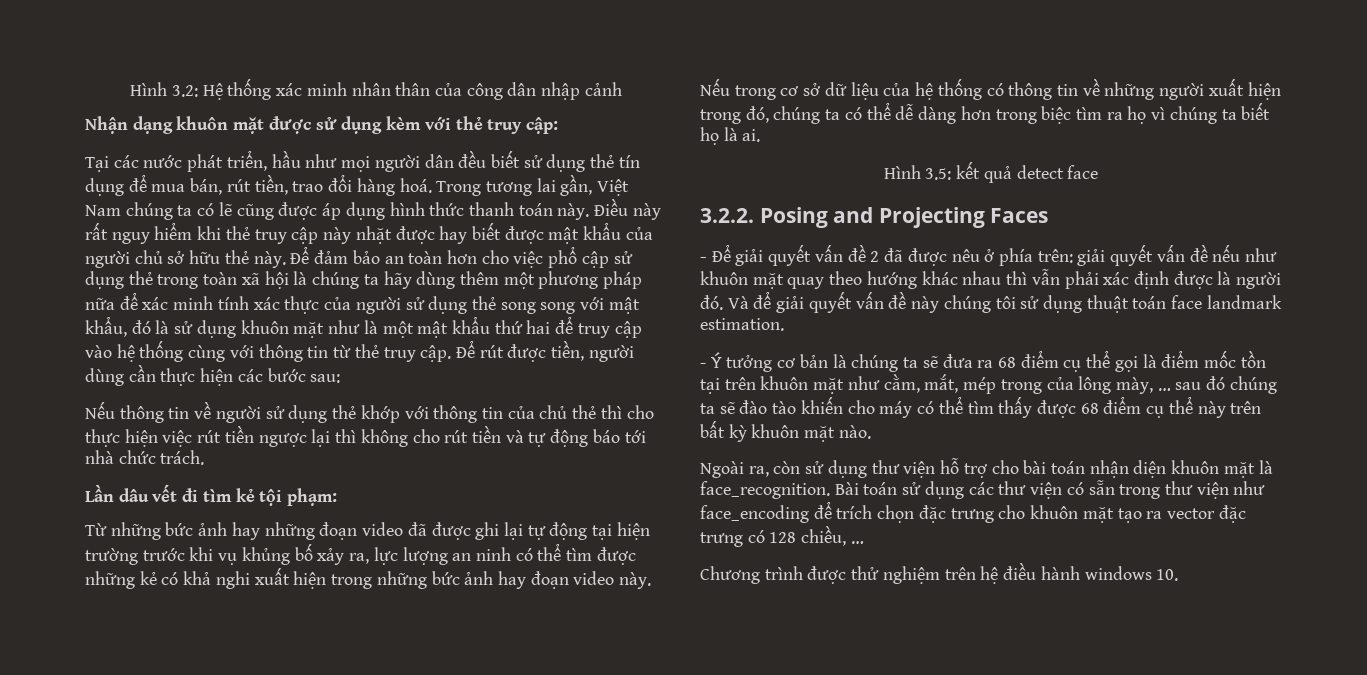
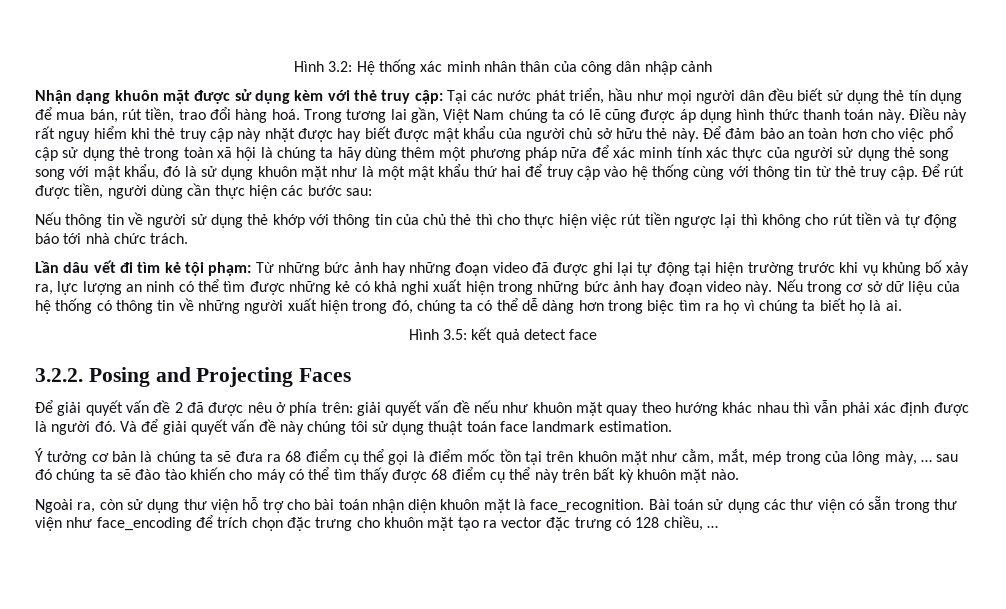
- Nhận dạng khuôn mặt được sử dụng kèm với thẻ truy cập:
- Tại các nước phát triển, hầu như mọi người dân đều biết sử dụng thẻ tín dụng để mua bán, rút tiền, trao đổi hàng hoá.
+ Nhận dạng khuôn mặt được sử dụng kèm với thẻ truy cập: Tại các nước phát triển, hầu như mọi người dân đều biết sử dụng thẻ tín dụng để mua bán, rút tiền, trao đổi hàng hoá.
- Lần dâu vết đi tìm kẻ tội phạm:
- Từ những bức ảnh hay những đoạn video đã được ghi lại tự động tại hiện trường trước khi vụ khủng bố xảy ra, lực lượng an ninh có thể tìm được những kẻ có khả nghi xuất hiện trong những bức ảnh hay đoạn video này.
+ Lần dâu vết đi tìm kẻ tội phạm: Từ những bức ảnh hay những đoạn video đã được ghi lại tự động tại hiện trường trước khi vụ khủng bố xảy ra, lực lượng an ninh có thể tìm được những kẻ có khả nghi xuất hiện trong những bức ảnh hay đoạn video này.
- - Để giải quyết vấn đề 2 đã được nêu ở phía trên: giải quyết vấn đề nếu như khuôn mặt quay theo hướng khác nhau thì vẫn phải xác định được là người đó.
+ Để giải quyết vấn đề 2 đã được nêu ở phía trên: giải quyết vấn đề nếu như khuôn mặt quay theo hướng khác nhau thì vẫn phải xác định được là người đó.
- - Ý tưởng cơ bản là chúng ta sẽ đưa ra 68 điểm cụ thể gọi là điểm mốc tồn tại trên khuôn mặt như cằm, mắt, mép trong của lông mày, … sau đó chúng ta sẽ đào tào khiến cho máy có thể tìm thấy được 68 điểm cụ thể này trên bất kỳ khuôn mặt nào.
+ Ý tưởng cơ bản là chúng ta sẽ đưa ra 68 điểm cụ thể gọi là điểm mốc tồn tại trên khuôn mặt như cằm, mắt, mép trong của lông mày, … sau đó chúng ta sẽ đào tào khiến cho máy có thể tìm thấy được 68 điểm cụ thể này trên bất kỳ khuôn mặt nào.
- Chương trình được thử nghiệm trên hệ điều hành windows 10.

